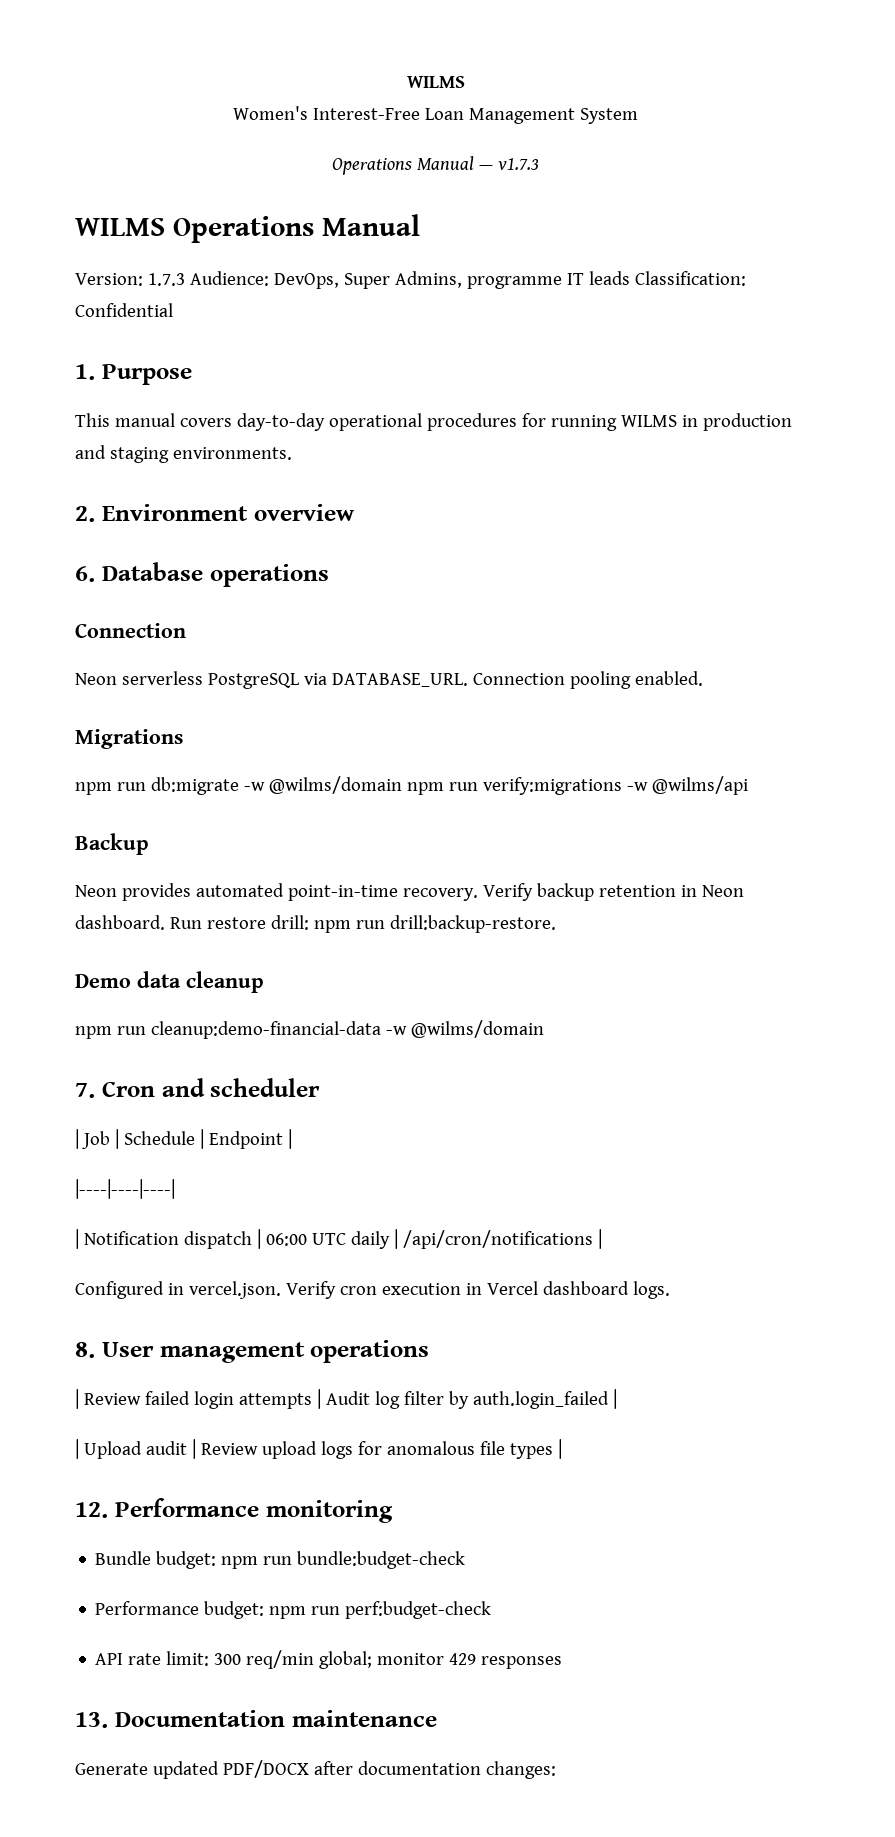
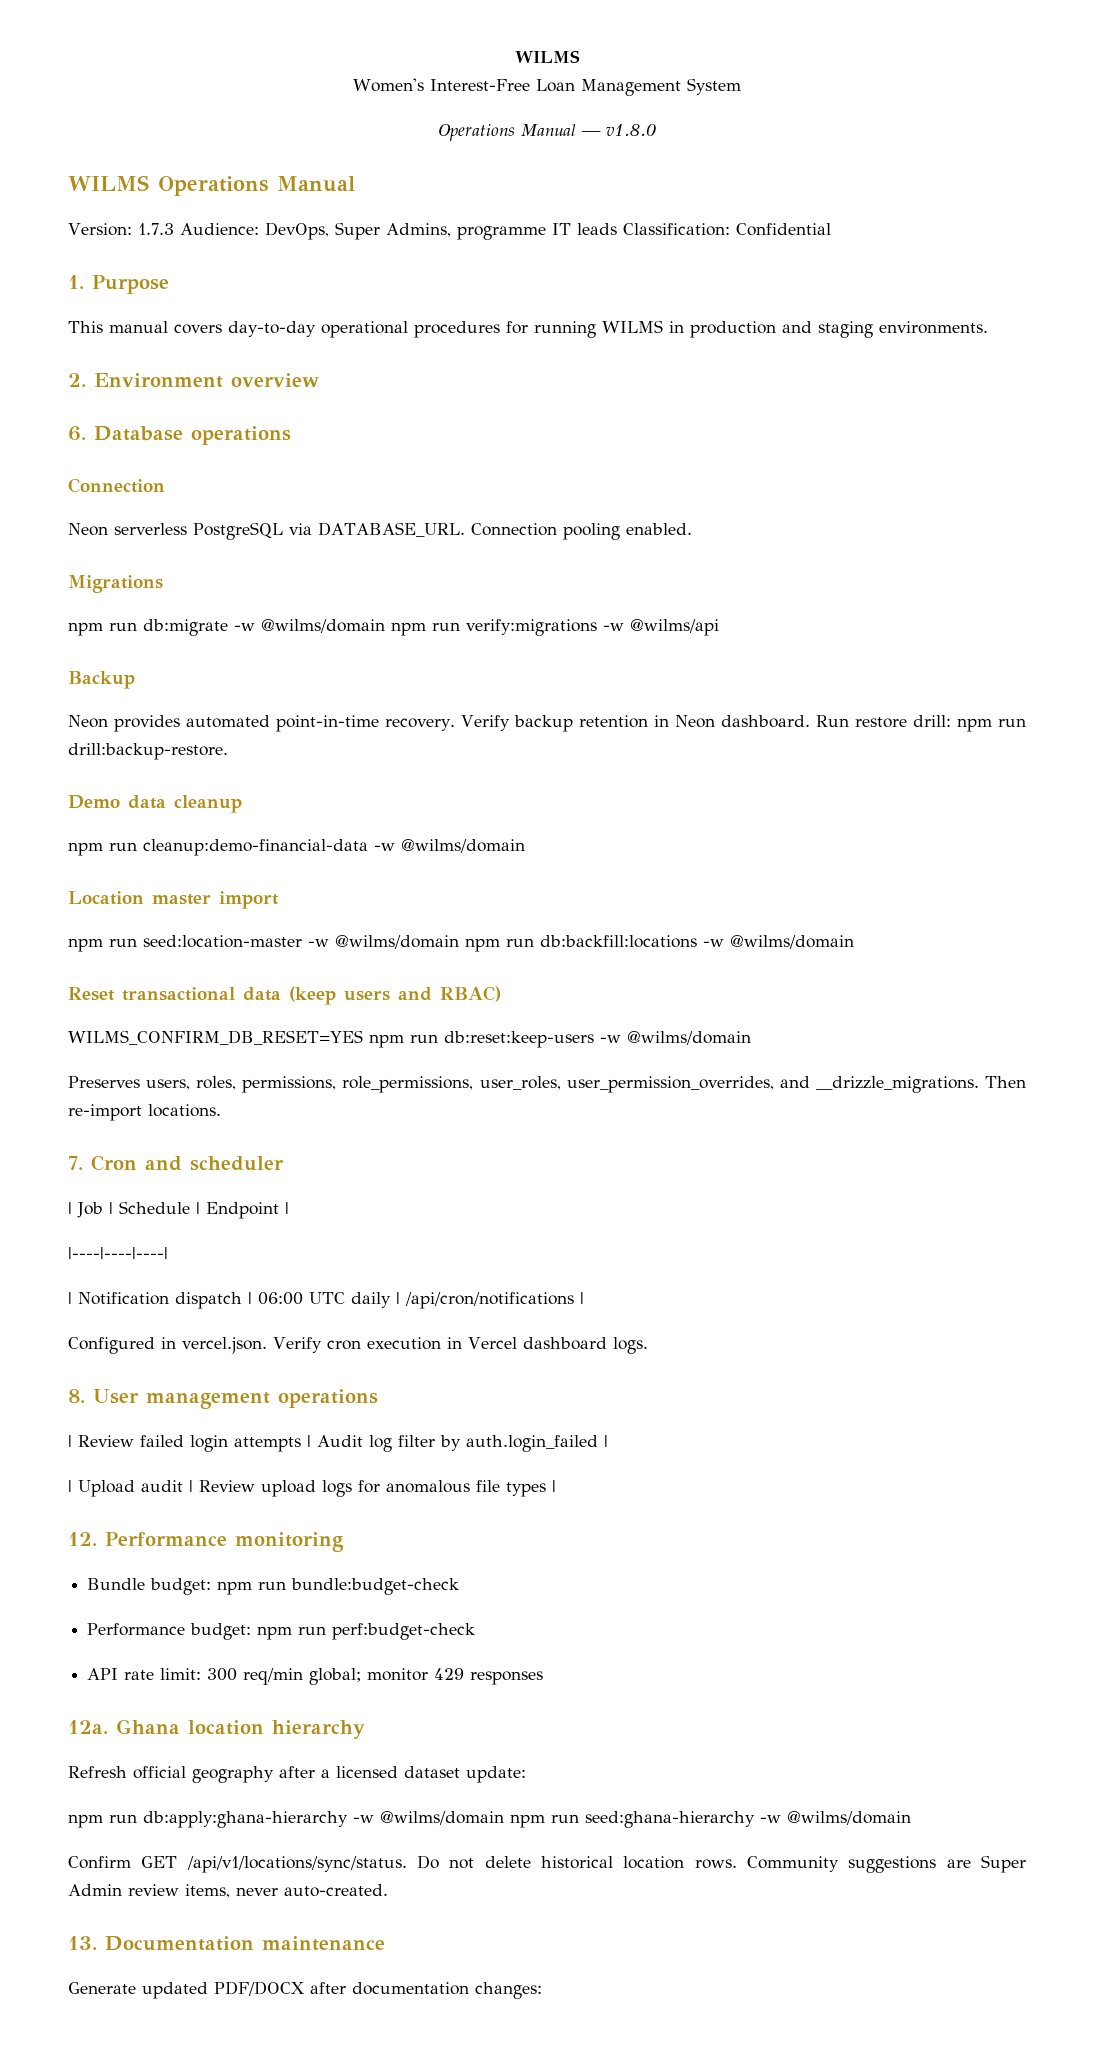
- Operations Manual — v1.7.3
+ Operations Manual — v1.8.0
+ Location master import
+ npm run seed:location-master -w @wilms/domain npm run db:backfill:locations -w @wilms/domain
+ Reset transactional data (keep users and RBAC)
+ WILMS_CONFIRM_DB_RESET=YES npm run db:reset:keep-users -w @wilms/domain
+ Preserves users, roles, permissions, role_permissions, user_roles, user_permission_overrides, and __drizzle_migrations. Then re-import locations.
+ 12a. Ghana location hierarchy
+ Refresh official geography after a licensed dataset update:
+ npm run db:apply:ghana-hierarchy -w @wilms/domain npm run seed:ghana-hierarchy -w @wilms/domain
+ Confirm GET /api/v1/locations/sync/status. Do not delete historical location rows. Community suggestions are Super Admin review items, never auto-created.

